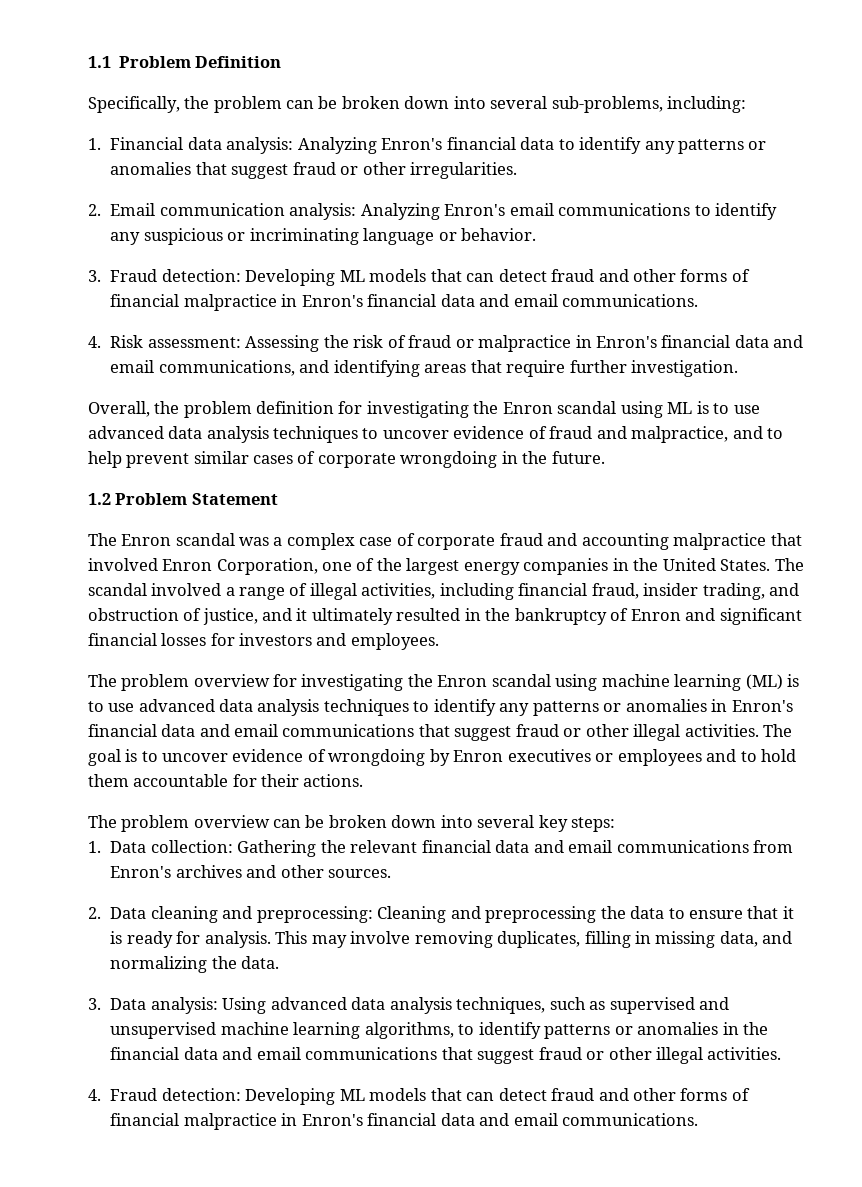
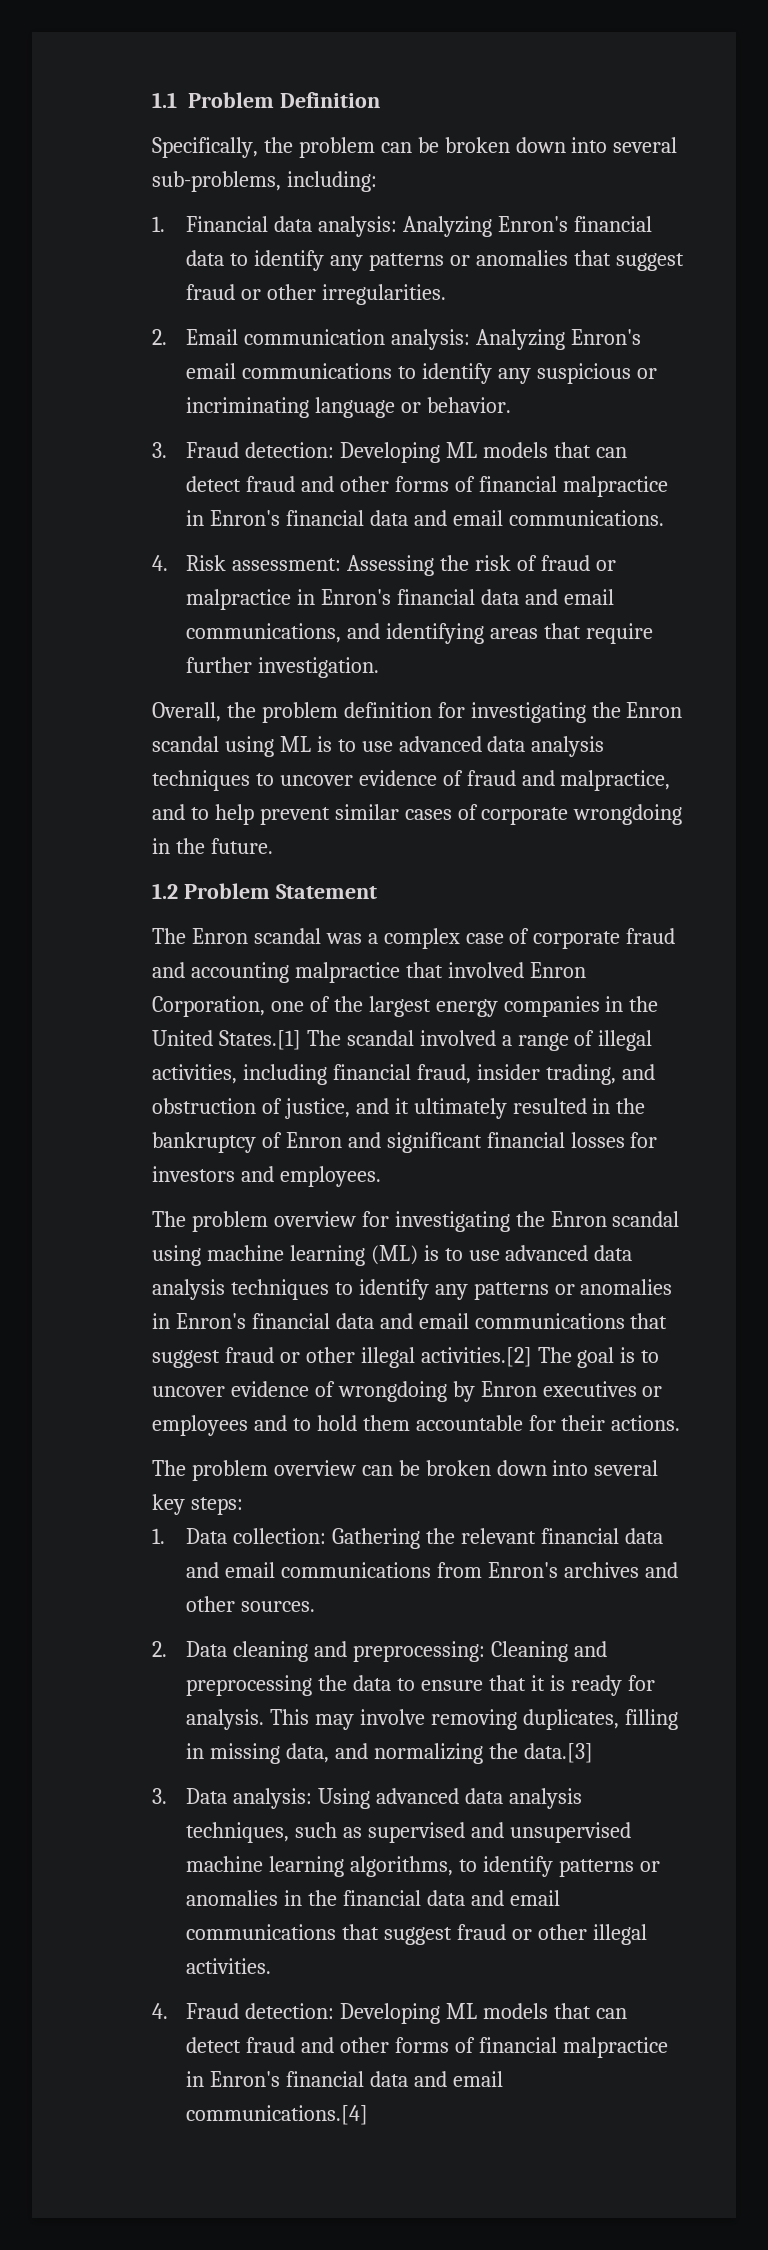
- The Enron scandal was a complex case of corporate fraud and accounting malpractice that involved Enron Corporation, one of the largest energy companies in the United States. The scandal involved a range of illegal activities, including financial fraud, insider trading, and obstruction of justice, and it ultimately resulted in the bankruptcy of Enron and significant financial losses for investors and employees.
+ The Enron scandal was a complex case of corporate fraud and accounting malpractice that involved Enron Corporation, one of the largest energy companies in the United States.[1] The scandal involved a range of illegal activities, including financial fraud, insider trading, and obstruction of justice, and it ultimately resulted in the bankruptcy of Enron and significant financial losses for investors and employees.
- The problem overview for investigating the Enron scandal using machine learning (ML) is to use advanced data analysis techniques to identify any patterns or anomalies in Enron's financial data and email communications that suggest fraud or other illegal activities. The goal is to uncover evidence of wrongdoing by Enron executives or employees and to hold them accountable for their actions.
+ The problem overview for investigating the Enron scandal using machine learning (ML) is to use advanced data analysis techniques to identify any patterns or anomalies in Enron's financial data and email communications that suggest fraud or other illegal activities.[2] The goal is to uncover evidence of wrongdoing by Enron executives or employees and to hold them accountable for their actions.
- This may involve removing duplicates, filling in missing data, and normalizing the data.
+ This may involve removing duplicates, filling in missing data, and normalizing the data.[3]
- 4. Fraud detection: Developing ML models that can detect fraud and other forms of financial malpractice in Enron's financial data and email communications.
+ 4. Fraud detection: Developing ML models that can detect fraud and other forms of financial malpractice in Enron's financial data and email communications.[4]

